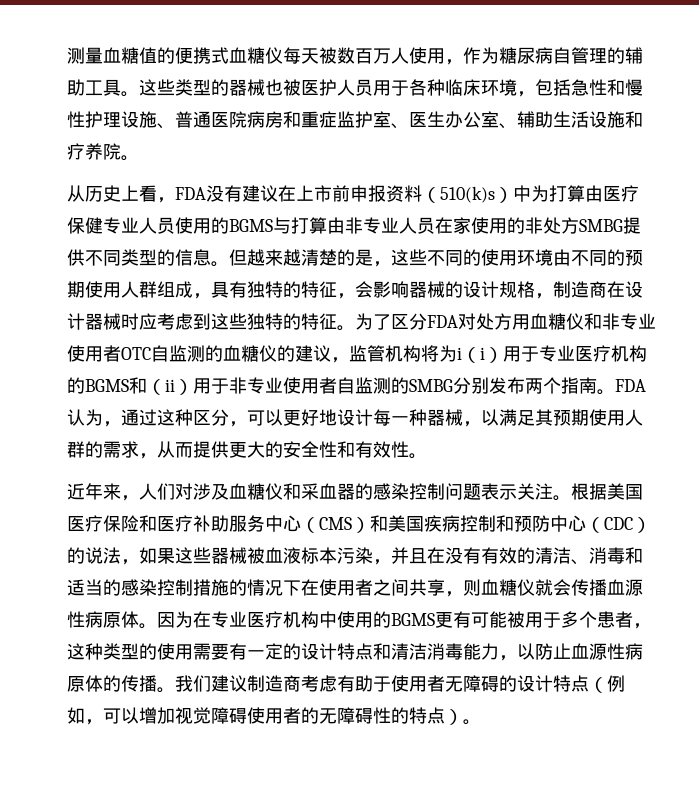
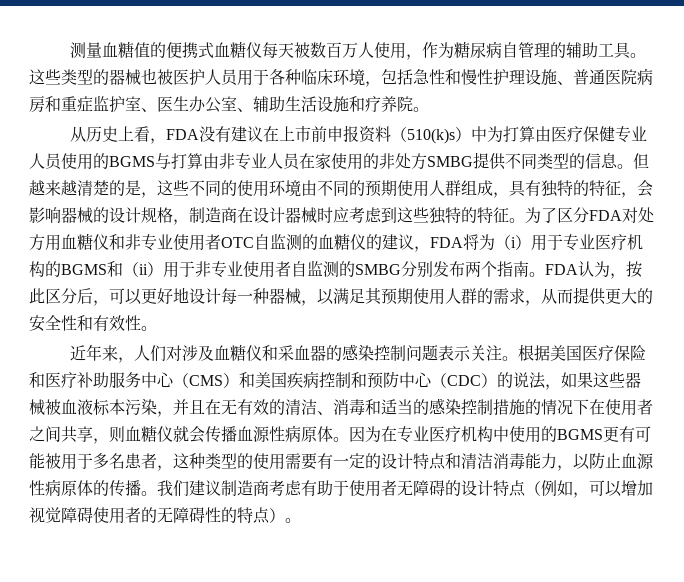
- 为了区分FDA对处方用血糖仪和非专业使用者OTC自监测的血糖仪的建议，监管机构将为i（i）用于专业医疗机构的BGMS和（ii）用于非专业使用者自监测的SMBG分别发布两个指南。
+ 为了区分FDA对处方用血糖仪和非专业使用者OTC自监测的血糖仪的建议，FDA将为（i）用于专业医疗机构的BGMS和（ii）用于非专业使用者自监测的SMBG分别发布两个指南。
- FDA认为，通过这种区分，可以更好地设计每一种器械，以满足其预期使用人群的需求，从而提供更大的安全性和有效性。
+ FDA认为，按此区分后，可以更好地设计每一种器械，以满足其预期使用人群的需求，从而提供更大的安全性和有效性。
- 根据美国医疗保险和医疗补助服务中心（CMS）和美国疾病控制和预防中心（CDC）的说法，如果这些器械被血液标本污染，并且在没有有效的清洁、消毒和适当的感染控制措施的情况下在使用者之间共享，则血糖仪就会传播血源性病原体。
+ 根据美国医疗保险和医疗补助服务中心（CMS）和美国疾病控制和预防中心（CDC）的说法，如果这些器械被血液标本污染，并且在无有效的清洁、消毒和适当的感染控制措施的情况下在使用者之间共享，则血糖仪就会传播血源性病原体。
- 因为在专业医疗机构中使用的BGMS更有可能被用于多个患者，这种类型的使用需要有一定的设计特点和清洁消毒能力，以防止血源性病原体的传播。
+ 因为在专业医疗机构中使用的BGMS更有可能被用于多名患者，这种类型的使用需要有一定的设计特点和清洁消毒能力，以防止血源性病原体的传播。

